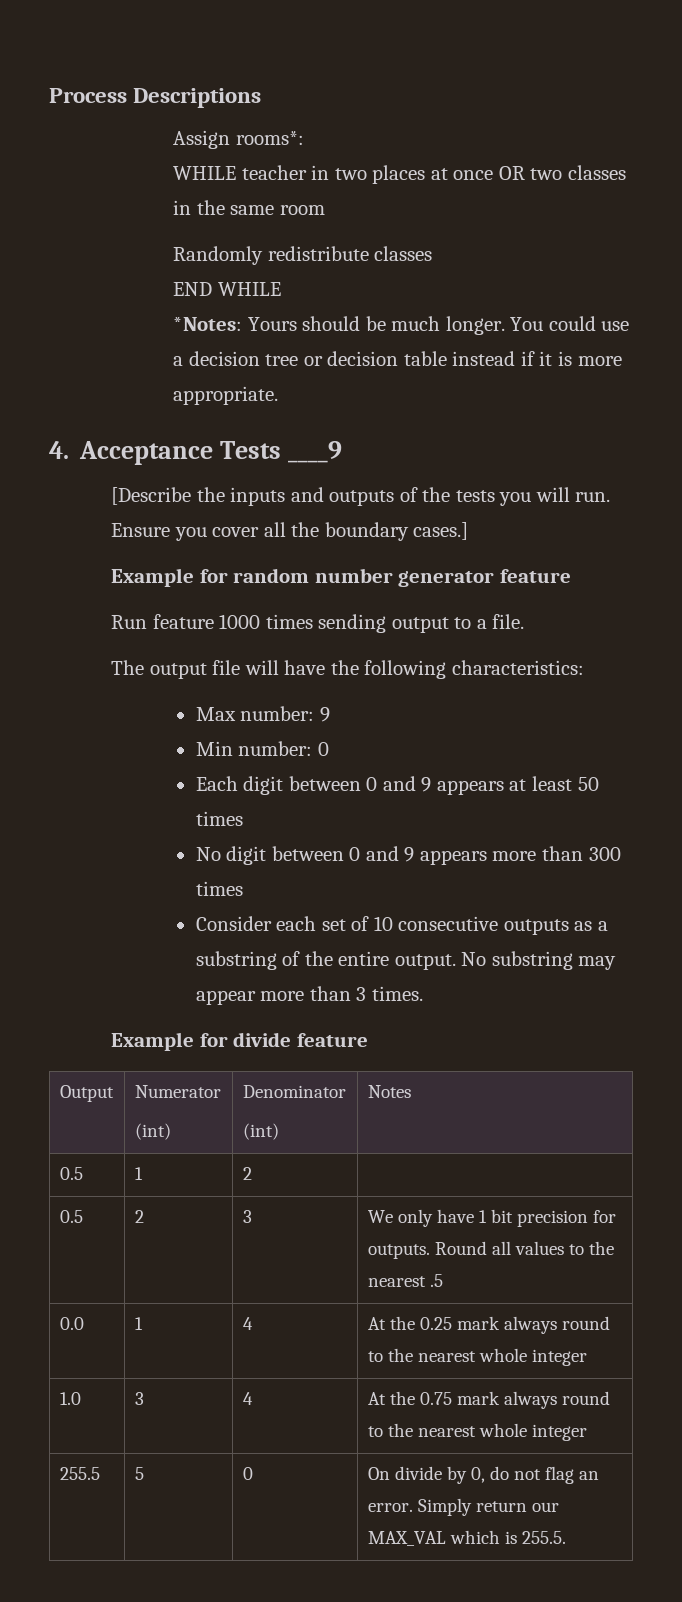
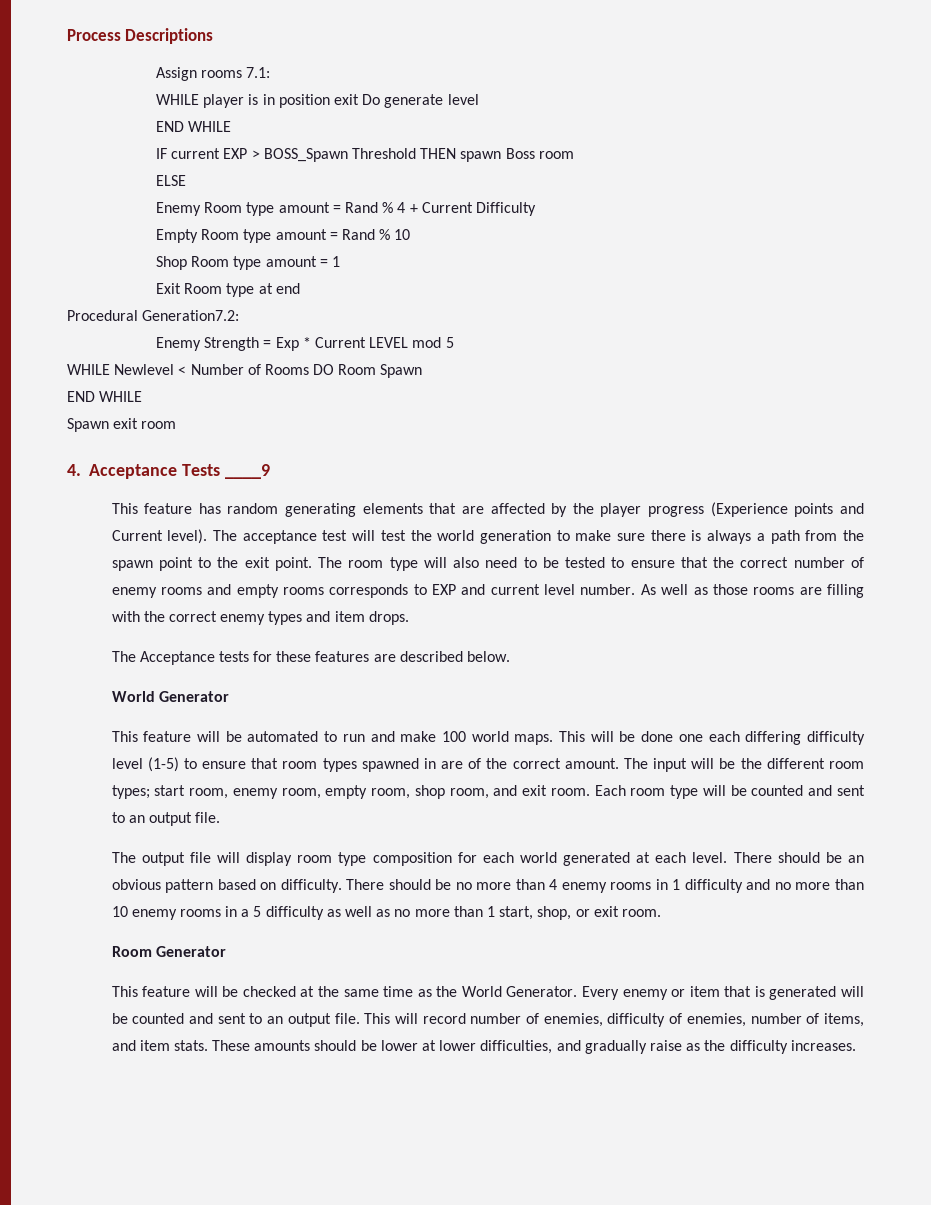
- Assign rooms*:
- WHILE teacher in two places at once OR two classes in the same room
- Randomly redistribute classes
+ Assign rooms 7.1:
+ WHILE player is in position exit Do generate level
  END WHILE
- *Notes: Yours should be much longer. You could use a decision tree or decision table instead if it is more appropriate.
+ IF current EXP > BOSS_Spawn Threshold THEN spawn Boss room
+ ELSE
+ Enemy Room type amount = Rand % 4 + Current Difficulty
+ Empty Room type amount = Rand % 10
+ Shop Room type amount = 1
+ Exit Room type at end
+ Procedural Generation7.2:
+ Enemy Strength = Exp * Current LEVEL mod 5
+ WHILE Newlevel < Number of Rooms DO Room Spawn
+ END WHILE
+ Spawn exit room
  4. Acceptance Tests ____9
- [Describe the inputs and outputs of the tests you will run. Ensure you cover all the boundary cases.]
- Example for random number generator feature
- Run feature 1000 times sending output to a file.
+ This feature has random generating elements that are affected by the player progress (Experience points and Current level). The acceptance test will test the world generation to make sure there is always a path from the spawn point to the exit point. The room type will also need to be tested to ensure that the correct number of enemy rooms and empty rooms corresponds to EXP and current level number. As well as those rooms are filling with the correct enemy types and item drops.
+ The Acceptance tests for these features are described below.
+ World Generator
+ This feature will be automated to run and make 100 world maps. This will be done one each differing difficulty level (1-5) to ensure that room types spawned in are of the correct amount. The input will be the different room types; start room, enemy room, empty room, shop room, and exit room. Each room type will be counted and sent to an output file.
- The output file will have the following characteristics:
- Max number: 9
- Min number: 0
- Each digit between 0 and 9 appears at least 50 times
- No digit between 0 and 9 appears more than 300 times
- Consider each set of 10 consecutive outputs as a substring of the entire output. No substring may appear more than 3 times.
- Example for divide feature
- Output | Numerator
- (int) | Denominator
- (int) | Notes
- 0.5 | 1 | 2 |
- 0.5 | 2 | 3 | We only have 1 bit precision for outputs. Round all values to the nearest .5
- 0.0 | 1 | 4 | At the 0.25 mark always round to the nearest whole integer
- 1.0 | 3 | 4 | At the 0.75 mark always round to the nearest whole integer
- 255.5 | 5 | 0 | On divide by 0, do not flag an error. Simply return our MAX_VAL which is 255.5.
+ The output file will display room type composition for each world generated at each level. There should be an obvious pattern based on difficulty. There should be no more than 4 enemy rooms in 1 difficulty and no more than 10 enemy rooms in a 5 difficulty as well as no more than 1 start, shop, or exit room.
+ Room Generator
+ This feature will be checked at the same time as the World Generator. Every enemy or item that is generated will be counted and sent to an output file. This will record number of enemies, difficulty of enemies, number of items, and item stats. These amounts should be lower at lower difficulties, and gradually raise as the difficulty increases.

